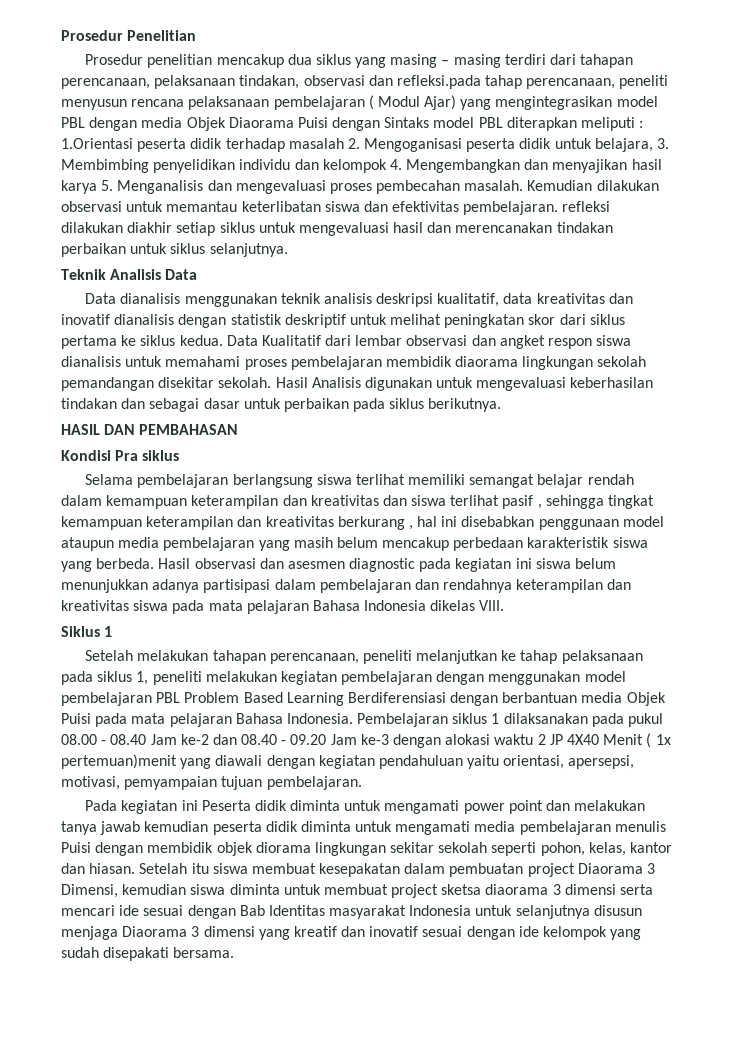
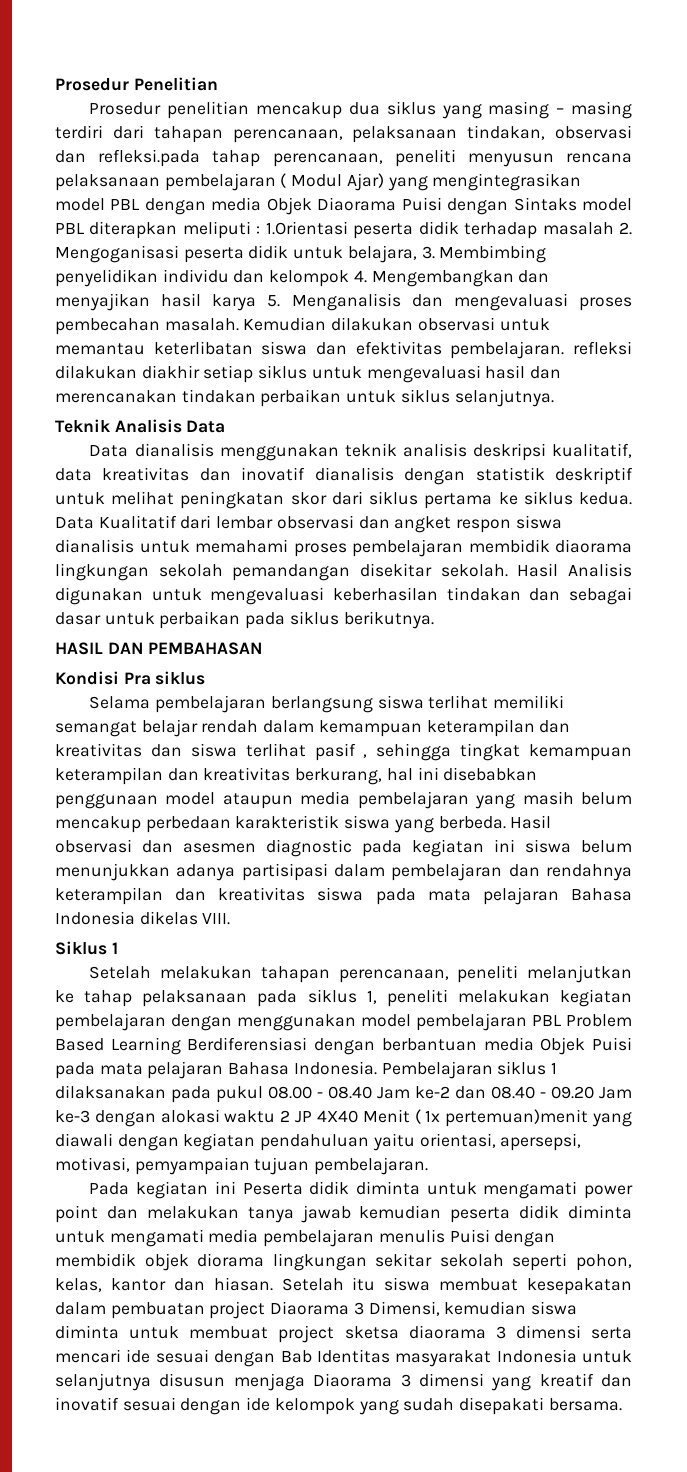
- Selama pembelajaran berlangsung siswa terlihat memiliki semangat belajar rendah dalam kemampuan keterampilan dan kreativitas dan siswa terlihat pasif , sehingga tingkat kemampuan keterampilan dan kreativitas berkurang , hal ini disebabkan penggunaan model ataupun media pembelajaran yang masih belum mencakup perbedaan karakteristik siswa yang berbeda.
+ Selama pembelajaran berlangsung siswa terlihat memiliki semangat belajar rendah dalam kemampuan keterampilan dan kreativitas dan siswa terlihat pasif , sehingga tingkat kemampuan keterampilan dan kreativitas berkurang, hal ini disebabkan penggunaan model ataupun media pembelajaran yang masih belum mencakup perbedaan karakteristik siswa yang berbeda.

